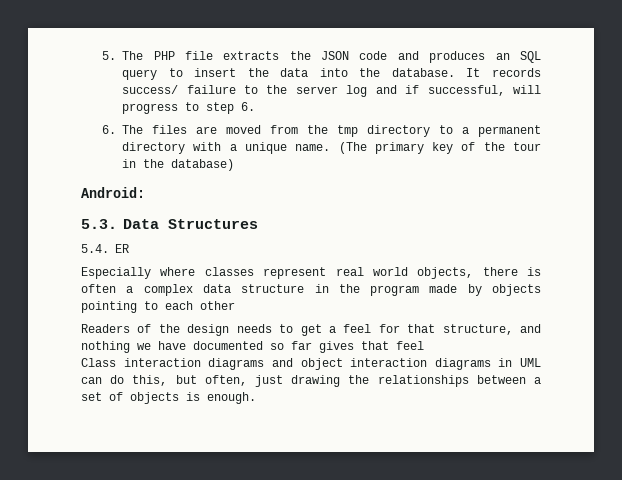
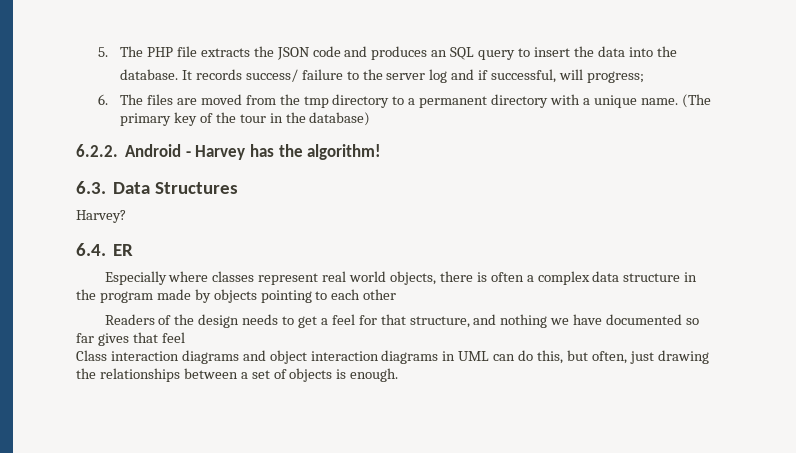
- 5. The PHP file extracts the JSON code and produces an SQL query to insert the data into the database.
+ 5. The PHP file extracts the JSON code and produces an SQL query to insert the data into the
+ database.
- It records success/ failure to the server log and if successful, will progress to step 6.
+ It records success/ failure to the server log and if successful, will progress;
- Android:
- 5.3. Data Structures
+ 6.2.2. Android - Harvey has the algorithm!
+ 6.3. Data Structures
- 5.4. ER
+ Harvey?
+ 6.4. ER

